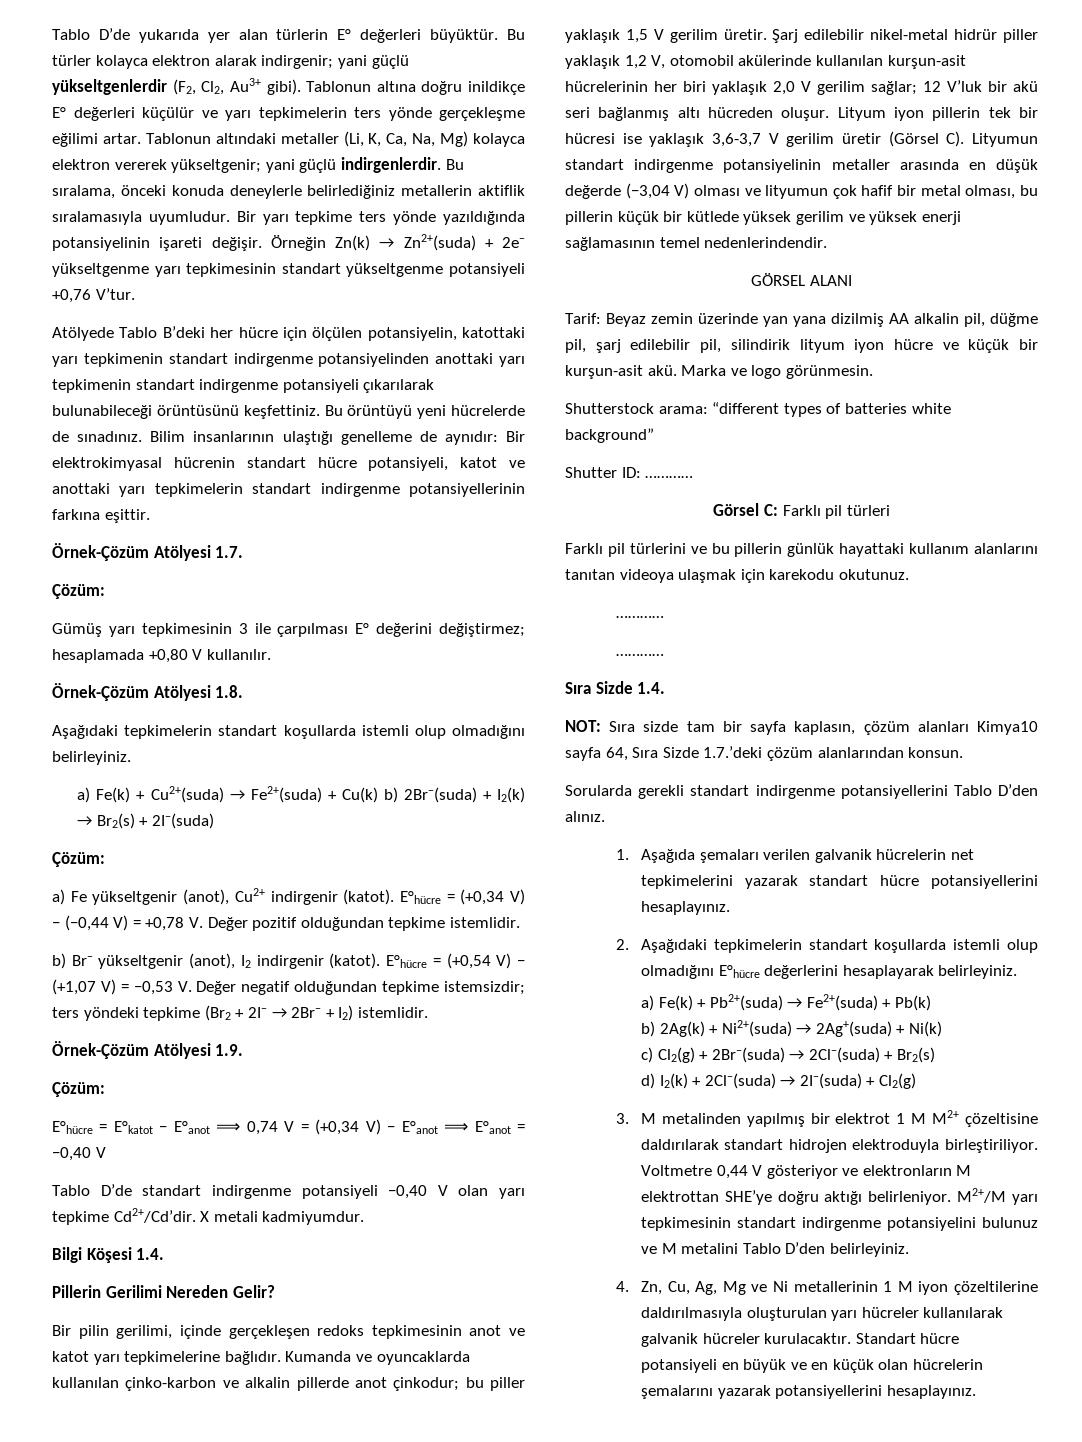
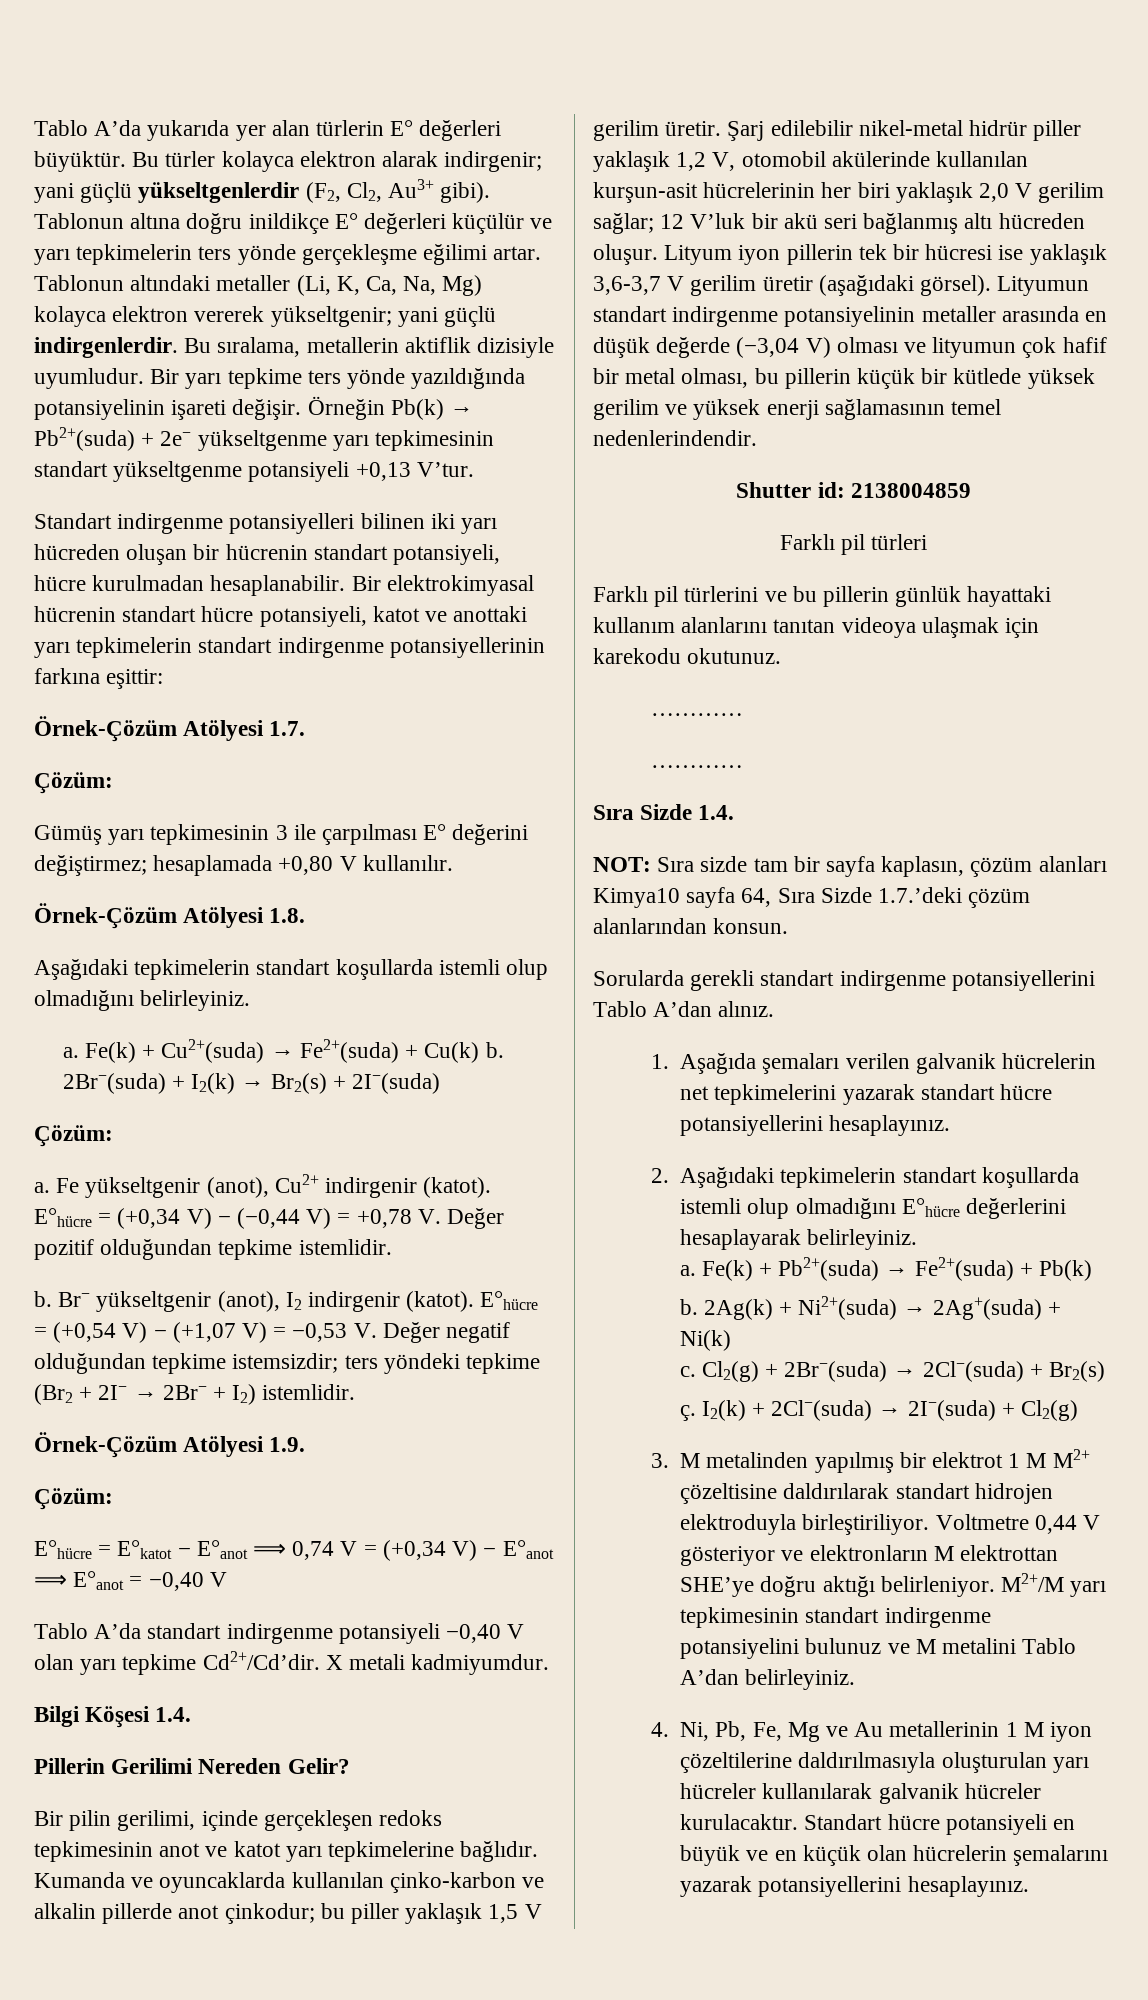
- Tablo D’de yukarıda yer alan türlerin E° değerleri büyüktür.
+ Tablo A’da yukarıda yer alan türlerin E° değerleri büyüktür.
- Bu sıralama, önceki konuda deneylerle belirlediğiniz metallerin aktiflik sıralamasıyla uyumludur.
+ Bu sıralama, metallerin aktiflik dizisiyle uyumludur.
- Örneğin Zn(k) → Zn2+(suda) + 2e− yükseltgenme yarı tepkimesinin standart yükseltgenme potansiyeli +0,76 V’tur.
+ Örneğin Pb(k) → Pb2+(suda) + 2e− yükseltgenme yarı tepkimesinin standart yükseltgenme potansiyeli +0,13 V’tur.
- Atölyede Tablo B’deki her hücre için ölçülen potansiyelin, katottaki yarı tepkimenin standart indirgenme potansiyelinden anottaki yarı tepkimenin standart indirgenme potansiyeli çıkarılarak bulunabileceği örüntüsünü keşfettiniz. Bu örüntüyü yeni hücrelerde de sınadınız. Bilim insanlarının ulaştığı genelleme de aynıdır: Bir elektrokimyasal hücrenin standart hücre potansiyeli, katot ve anottaki yarı tepkimelerin standart indirgenme potansiyellerinin farkına eşittir.
+ Standart indirgenme potansiyelleri bilinen iki yarı hücreden oluşan bir hücrenin standart potansiyeli, hücre kurulmadan hesaplanabilir. Bir elektrokimyasal hücrenin standart hücre potansiyeli, katot ve anottaki yarı tepkimelerin standart indirgenme potansiyellerinin farkına eşittir:
- a) Fe(k) + Cu2+(suda) → Fe2+(suda) + Cu(k) b) 2Br−(suda) + I2(k) → Br2(s) + 2I−(suda)
+ a. Fe(k) + Cu2+(suda) → Fe2+(suda) + Cu(k) b. 2Br−(suda) + I2(k) → Br2(s) + 2I−(suda)
- a) Fe yükseltgenir (anot), Cu2+ indirgenir (katot).
+ a. Fe yükseltgenir (anot), Cu2+ indirgenir (katot).
- b) Br− yükseltgenir (anot), I2 indirgenir (katot).
+ b. Br− yükseltgenir (anot), I2 indirgenir (katot).
- Tablo D’de standart indirgenme potansiyeli −0,40 V olan yarı tepkime Cd2+/Cd’dir.
+ Tablo A’da standart indirgenme potansiyeli −0,40 V olan yarı tepkime Cd2+/Cd’dir.
- Lityum iyon pillerin tek bir hücresi ise yaklaşık 3,6-3,7 V gerilim üretir (Görsel C). Lityumun standart indirgenme potansiyelinin metaller arasında en düşük değerde (−3,04 V) olması ve lityumun çok hafif bir metal olması, bu pillerin küçük bir kütlede yüksek gerilim ve yüksek enerji sağlamasının temel nedenlerindendir.
+ Lityum iyon pillerin tek bir hücresi ise yaklaşık 3,6-3,7 V gerilim üretir (aşağıdaki görsel). Lityumun standart indirgenme potansiyelinin metaller arasında en düşük değerde (−3,04 V) olması ve lityumun çok hafif bir metal olması, bu pillerin küçük bir kütlede yüksek gerilim ve yüksek enerji sağlamasının temel nedenlerindendir.
- GÖRSEL ALANI
- Tarif: Beyaz zemin üzerinde yan yana dizilmiş AA alkalin pil, düğme pil, şarj edilebilir pil, silindirik lityum iyon hücre ve küçük bir kurşun-asit akü. Marka ve logo görünmesin.
- Shutterstock arama: “different types of batteries white background”
- Shutter ID: …………
- Görsel C: Farklı pil türleri
+ Shutter id: 2138004859
+ Farklı pil türleri
- Sorularda gerekli standart indirgenme potansiyellerini Tablo D’den alınız.
+ Sorularda gerekli standart indirgenme potansiyellerini Tablo A’dan alınız.
- a) Fe(k) + Pb2+(suda) → Fe2+(suda) + Pb(k)
+ a. Fe(k) + Pb2+(suda) → Fe2+(suda) + Pb(k)
- b) 2Ag(k) + Ni2+(suda) → 2Ag+(suda) + Ni(k)
+ b. 2Ag(k) + Ni2+(suda) → 2Ag+(suda) + Ni(k)
- c) Cl2(g) + 2Br−(suda) → 2Cl−(suda) + Br2(s)
+ c. Cl2(g) + 2Br−(suda) → 2Cl−(suda) + Br2(s)
- d) I2(k) + 2Cl−(suda) → 2I−(suda) + Cl2(g)
+ ç. I2(k) + 2Cl−(suda) → 2I−(suda) + Cl2(g)
- M2+/M yarı tepkimesinin standart indirgenme potansiyelini bulunuz ve M metalini Tablo D’den belirleyiniz.
+ M2+/M yarı tepkimesinin standart indirgenme potansiyelini bulunuz ve M metalini Tablo A’dan belirleyiniz.
- 4. Zn, Cu, Ag, Mg ve Ni metallerinin 1 M iyon çözeltilerine daldırılmasıyla oluşturulan yarı hücreler kullanılarak galvanik hücreler kurulacaktır.
+ 4. Ni, Pb, Fe, Mg ve Au metallerinin 1 M iyon çözeltilerine daldırılmasıyla oluşturulan yarı hücreler kullanılarak galvanik hücreler kurulacaktır.

